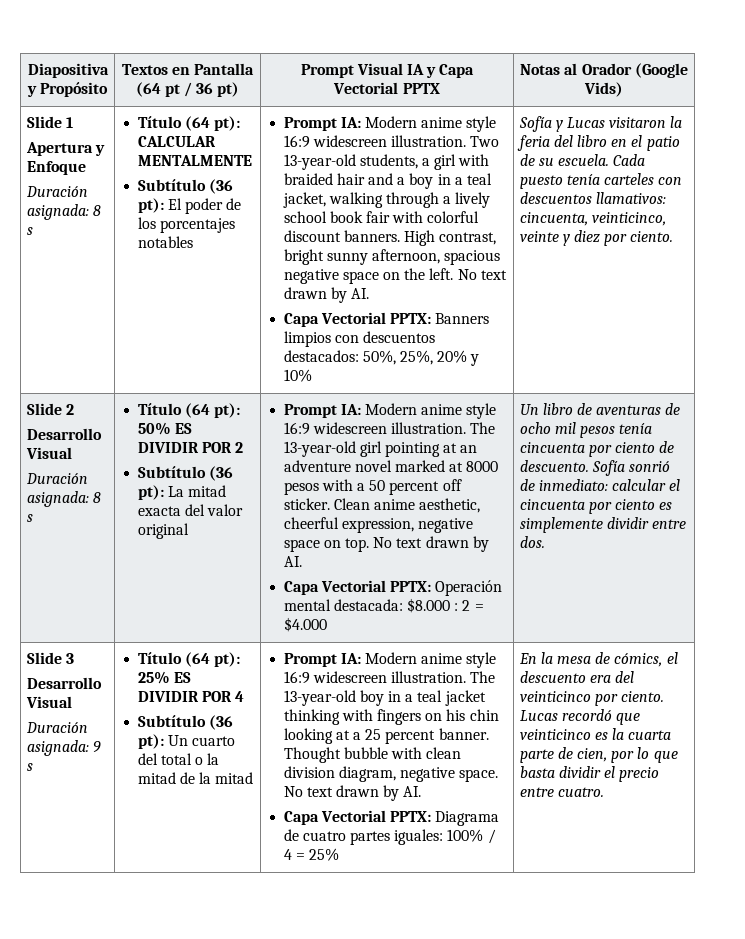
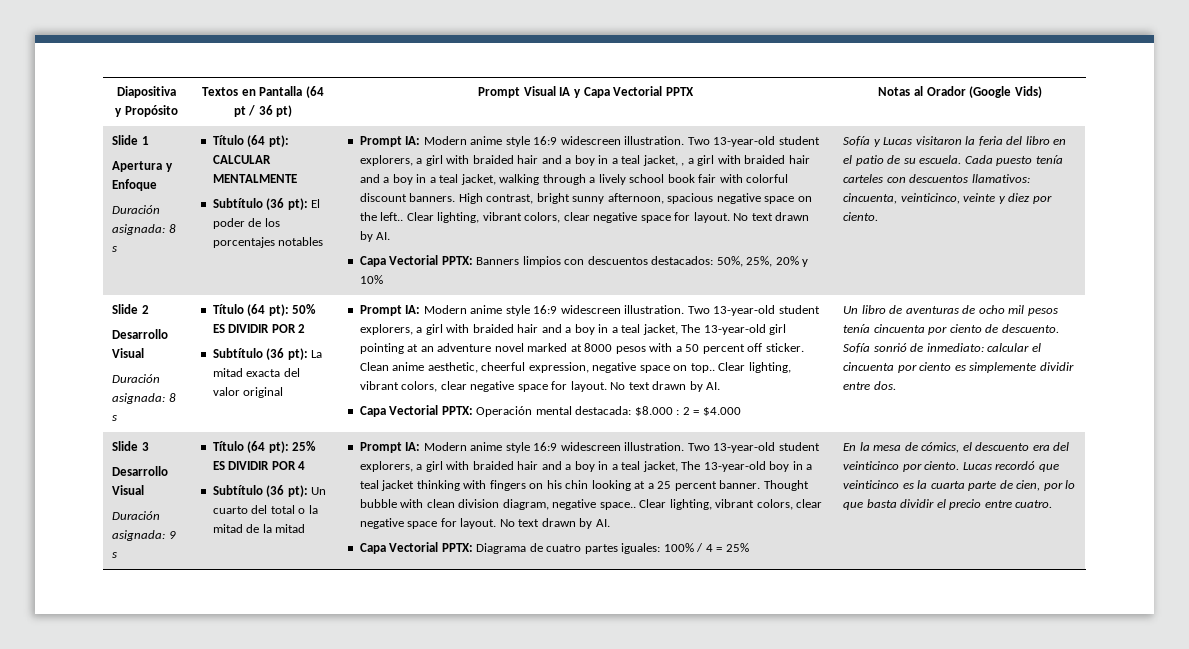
- Two 13-year-old students, a girl with braided hair and a boy in a teal jacket, walking through a lively school book fair with colorful discount banners.
+ Two 13-year-old student explorers, a girl with braided hair and a boy in a teal jacket, , a girl with braided hair and a boy in a teal jacket, walking through a lively school book fair with colorful discount banners.
- High contrast, bright sunny afternoon, spacious negative space on the left.
+ High contrast, bright sunny afternoon, spacious negative space on the left.. Clear lighting, vibrant colors, clear negative space for layout.
- The 13-year-old girl pointing at an adventure novel marked at 8000 pesos with a 50 percent off sticker.
+ Two 13-year-old student explorers, a girl with braided hair and a boy in a teal jacket, The 13-year-old girl pointing at an adventure novel marked at 8000 pesos with a 50 percent off sticker.
- Clean anime aesthetic, cheerful expression, negative space on top.
+ Clean anime aesthetic, cheerful expression, negative space on top.. Clear lighting, vibrant colors, clear negative space for layout.
- The 13-year-old boy in a teal jacket thinking with fingers on his chin looking at a 25 percent banner.
+ Two 13-year-old student explorers, a girl with braided hair and a boy in a teal jacket, The 13-year-old boy in a teal jacket thinking with fingers on his chin looking at a 25 percent banner.
- Thought bubble with clean division diagram, negative space.
+ Thought bubble with clean division diagram, negative space.. Clear lighting, vibrant colors, clear negative space for layout.

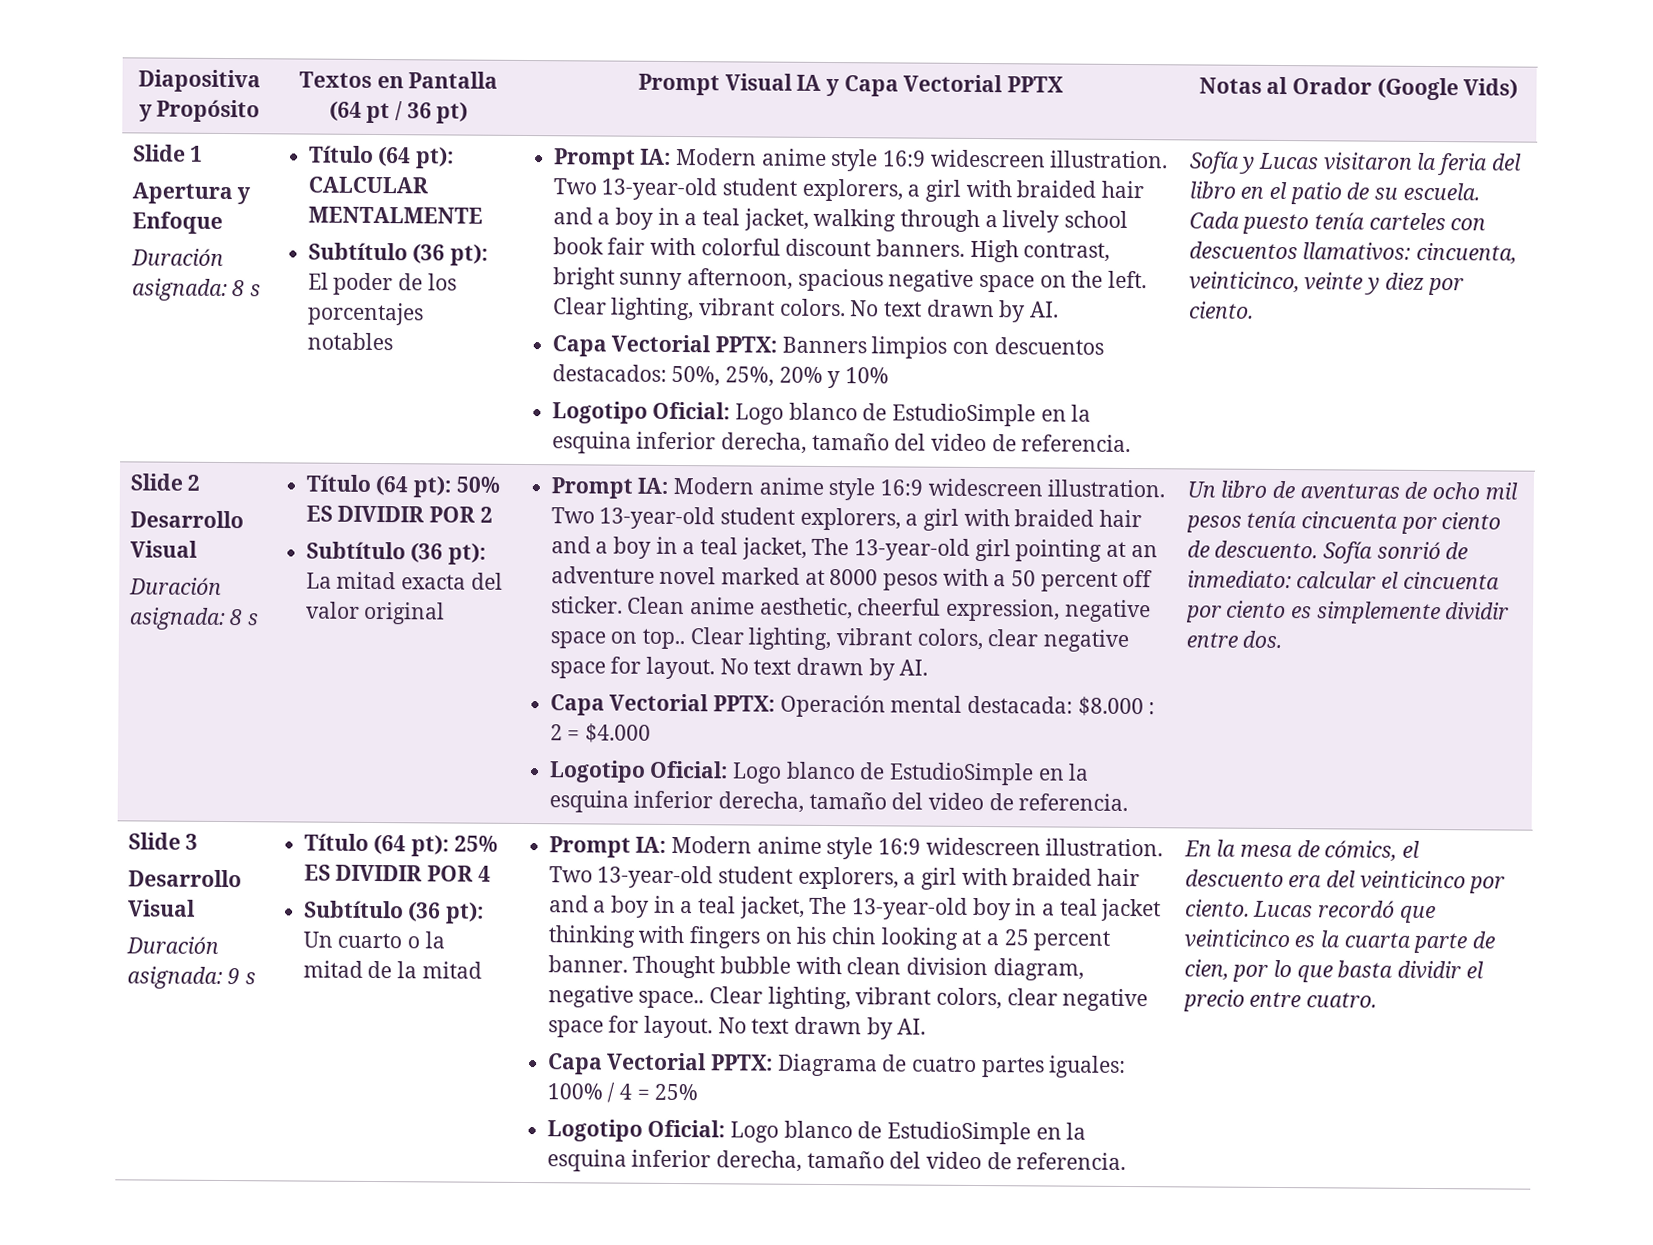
- Two 13-year-old student explorers, a girl with braided hair and a boy in a teal jacket, , a girl with braided hair and a boy in a teal jacket, walking through a lively school book fair with colorful discount banners.
+ Two 13-year-old student explorers, a girl with braided hair and a boy in a teal jacket, walking through a lively school book fair with colorful discount banners.
- High contrast, bright sunny afternoon, spacious negative space on the left.. Clear lighting, vibrant colors, clear negative space for layout.
+ High contrast, bright sunny afternoon, spacious negative space on the left. Clear lighting, vibrant colors.
  Capa Vectorial PPTX: Banners limpios con descuentos destacados: 50%, 25%, 20% y 10%
+ Logotipo Oficial: Logo blanco de EstudioSimple en la esquina inferior derecha, tamaño del video de referencia.
  Capa Vectorial PPTX: Operación mental destacada: $8.000 : 2 = $4.000
+ Logotipo Oficial: Logo blanco de EstudioSimple en la esquina inferior derecha, tamaño del video de referencia.
- Subtítulo (36 pt): Un cuarto del total o la mitad de la mitad
+ Subtítulo (36 pt): Un cuarto o la mitad de la mitad
  Capa Vectorial PPTX: Diagrama de cuatro partes iguales: 100% / 4 = 25%
+ Logotipo Oficial: Logo blanco de EstudioSimple en la esquina inferior derecha, tamaño del video de referencia.

